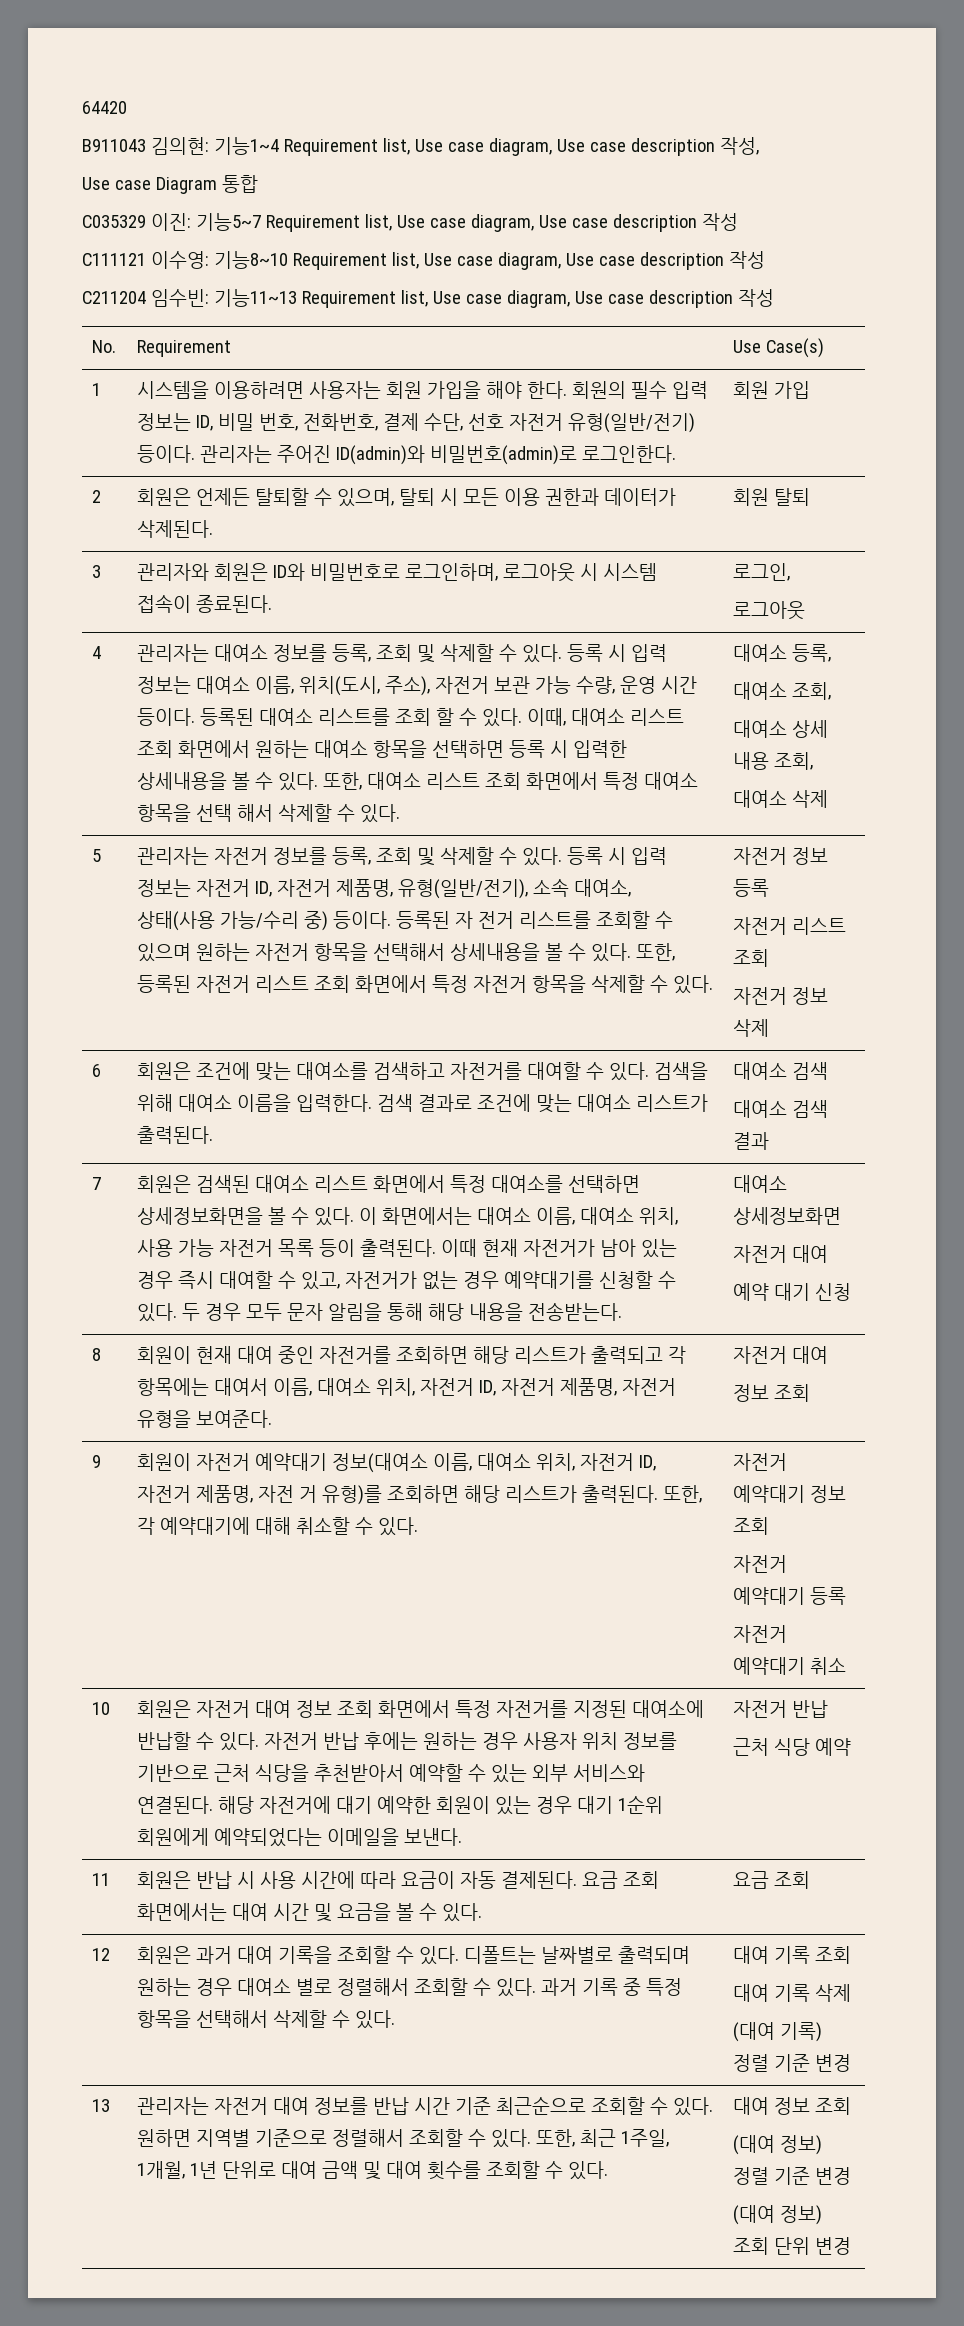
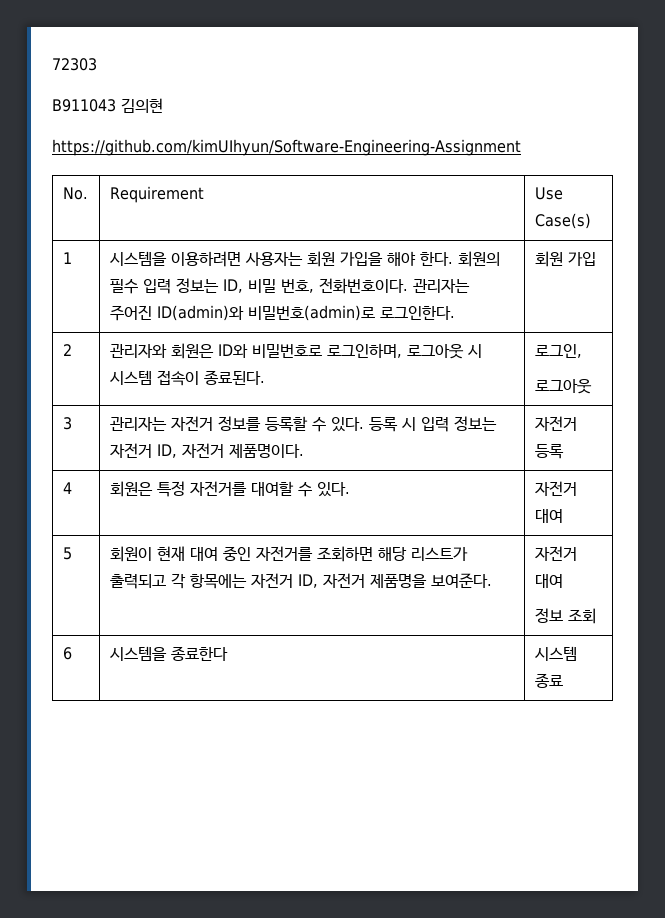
- 64420
+ 72303
- B911043 김의현: 기능1~4 Requirement list, Use case diagram, Use case description 작성,
- Use case Diagram 통합
- C035329 이진: 기능5~7 Requirement list, Use case diagram, Use case description 작성
- C111121 이수영: 기능8~10 Requirement list, Use case diagram, Use case description 작성
- C211204 임수빈: 기능11~13 Requirement list, Use case diagram, Use case description 작성
+ B911043 김의현
+ https://github.com/kimUIhyun/Software-Engineering-Assignment
- 1 | 시스템을 이용하려면 사용자는 회원 가입을 해야 한다. 회원의 필수 입력 정보는 ID, 비밀 번호, 전화번호, 결제 수단, 선호 자전거 유형(일반/전기) 등이다. 관리자는 주어진 ID(admin)와 비밀번호(admin)로 로그인한다. | 회원 가입
+ 1 | 시스템을 이용하려면 사용자는 회원 가입을 해야 한다. 회원의 필수 입력 정보는 ID, 비밀 번호, 전화번호이다. 관리자는 주어진 ID(admin)와 비밀번호(admin)로 로그인한다. | 회원 가입
- 2 | 회원은 언제든 탈퇴할 수 있으며, 탈퇴 시 모든 이용 권한과 데이터가 삭제된다. | 회원 탈퇴
- 3 | 관리자와 회원은 ID와 비밀번호로 로그인하며, 로그아웃 시 시스템 접속이 종료된다. | 로그인,
+ 2 | 관리자와 회원은 ID와 비밀번호로 로그인하며, 로그아웃 시 시스템 접속이 종료된다. | 로그인,
- 4 | 관리자는 대여소 정보를 등록, 조회 및 삭제할 수 있다. 등록 시 입력 정보는 대여소 이름, 위치(도시, 주소), 자전거 보관 가능 수량, 운영 시간 등이다. 등록된 대여소 리스트를 조회 할 수 있다. 이때, 대여소 리스트 조회 화면에서 원하는 대여소 항목을 선택하면 등록 시 입력한 상세내용을 볼 수 있다. 또한, 대여소 리스트 조회 화면에서 특정 대여소 항목을 선택 해서 삭제할 수 있다. | 대여소 등록,
- 대여소 조회,
- 대여소 상세 내용 조회,
- 대여소 삭제
- 5
+ 3
- 관리자는 자전거 정보를 등록, 조회 및 삭제할 수 있다.
+ 관리자는 자전거 정보를 등록할 수 있다.
- 등록 시 입력 정보는 자전거 ID, 자전거 제품명, 유형(일반/전기), 소속 대여소, 상태(사용 가능/수리 중) 등이다. 등록된 자 전거 리스트를 조회할 수 있으며 원하는 자전거 항목을 선택해서 상세내용을 볼 수 있다. 또한, 등록된 자전거 리스트 조회 화면에서 특정 자전거 항목을 삭제할 수 있다. | 자전거 정보 등록
- 자전거 리스트 조회
- 자전거 정보 삭제
- 6 | 회원은 조건에 맞는 대여소를 검색하고 자전거를 대여할 수 있다. 검색을 위해 대여소 이름을 입력한다. 검색 결과로 조건에 맞는 대여소 리스트가 출력된다. | 대여소 검색
- 대여소 검색 결과
- 7 | 회원은 검색된 대여소 리스트 화면에서 특정 대여소를 선택하면 상세정보화면을 볼 수 있다. 이 화면에서는 대여소 이름, 대여소 위치, 사용 가능 자전거 목록 등이 출력된다. 이때 현재 자전거가 남아 있는 경우 즉시 대여할 수 있고, 자전거가 없는 경우 예약대기를 신청할 수 있다. 두 경우 모두 문자 알림을 통해 해당 내용을 전송받는다. | 대여소 상세정보화면
- 자전거 대여
- 예약 대기 신청
- 8 | 회원이 현재 대여 중인 자전거를 조회하면 해당 리스트가 출력되고 각 항목에는 대여서 이름, 대여소 위치, 자전거 ID, 자전거 제품명, 자전거 유형을 보여준다. | 자전거 대여
+ 등록 시 입력 정보는 자전거 ID, 자전거 제품명이다. | 자전거 등록
+ 4 | 회원은 특정 자전거를 대여할 수 있다. | 자전거 대여
+ 5 | 회원이 현재 대여 중인 자전거를 조회하면 해당 리스트가 출력되고 각 항목에는 자전거 ID, 자전거 제품명을 보여준다. | 자전거 대여
- 9 | 회원이 자전거 예약대기 정보(대여소 이름, 대여소 위치, 자전거 ID, 자전거 제품명, 자전 거 유형)를 조회하면 해당 리스트가 출력된다. 또한, 각 예약대기에 대해 취소할 수 있다. | 자전거 예약대기 정보 조회
- 자전거 예약대기 등록
- 자전거 예약대기 취소
- 10 | 회원은 자전거 대여 정보 조회 화면에서 특정 자전거를 지정된 대여소에 반납할 수 있다. 자전거 반납 후에는 원하는 경우 사용자 위치 정보를 기반으로 근처 식당을 추천받아서 예약할 수 있는 외부 서비스와 연결된다. 해당 자전거에 대기 예약한 회원이 있는 경우 대기 1순위 회원에게 예약되었다는 이메일을 보낸다. | 자전거 반납
- 근처 식당 예약
- 11 | 회원은 반납 시 사용 시간에 따라 요금이 자동 결제된다. 요금 조회 화면에서는 대여 시간 및 요금을 볼 수 있다. | 요금 조회
- 12 | 회원은 과거 대여 기록을 조회할 수 있다. 디폴트는 날짜별로 출력되며 원하는 경우 대여소 별로 정렬해서 조회할 수 있다. 과거 기록 중 특정 항목을 선택해서 삭제할 수 있다. | 대여 기록 조회
- 대여 기록 삭제
- (대여 기록) 정렬 기준 변경
- 13 | 관리자는 자전거 대여 정보를 반납 시간 기준 최근순으로 조회할 수 있다. 원하면 지역별 기준으로 정렬해서 조회할 수 있다. 또한, 최근 1주일, 1개월, 1년 단위로 대여 금액 및 대여 횟수를 조회할 수 있다. | 대여 정보 조회
- (대여 정보) 정렬 기준 변경
- (대여 정보) 조회 단위 변경
+ 6 | 시스템을 종료한다 | 시스템 종료

